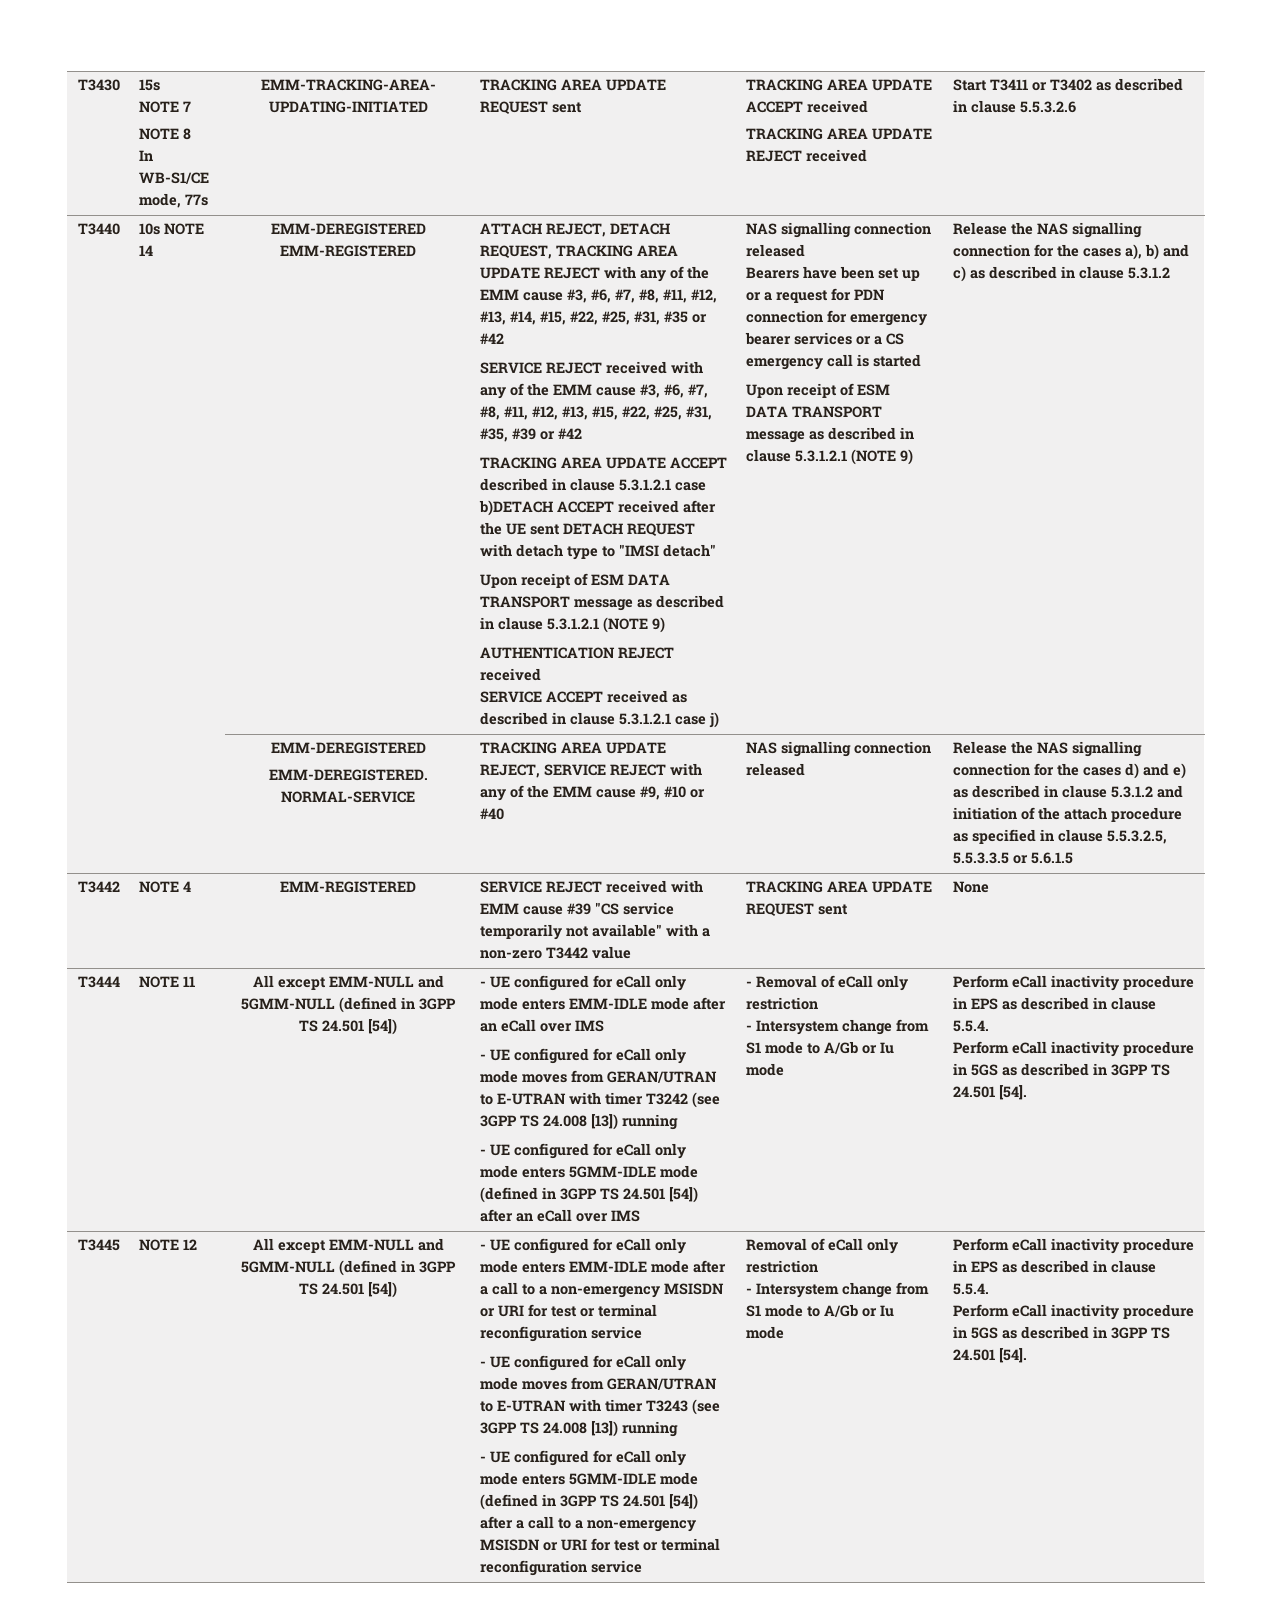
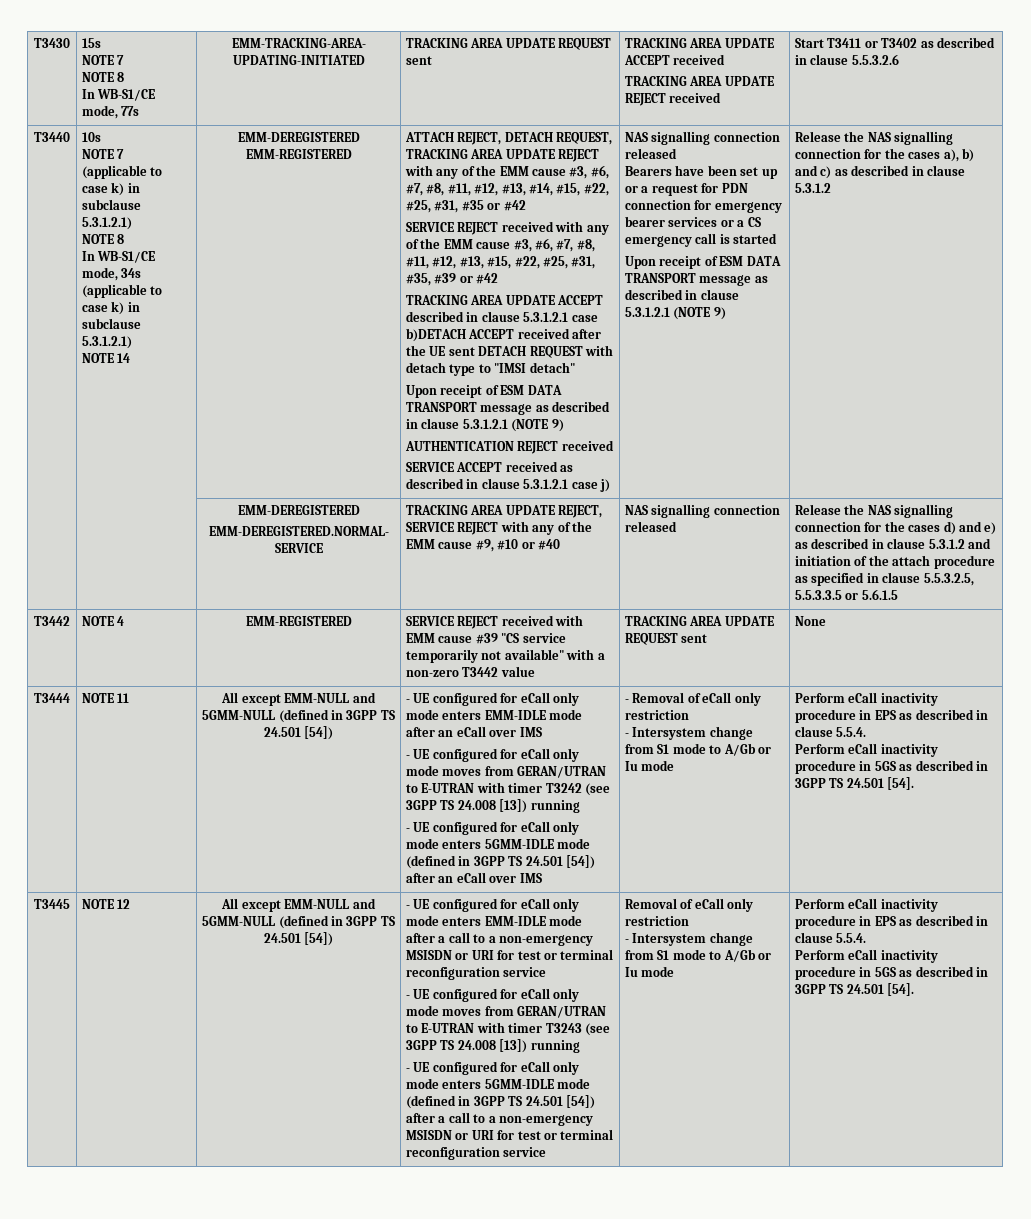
- 10s NOTE 14
+ 10s
+ NOTE 7 (applicable to case k) in subclause 5.3.1.2.1)
+ NOTE 8
+ In WB-S1/CE mode, 34s (applicable to case k) in subclause 5.3.1.2.1)
+ NOTE 14

